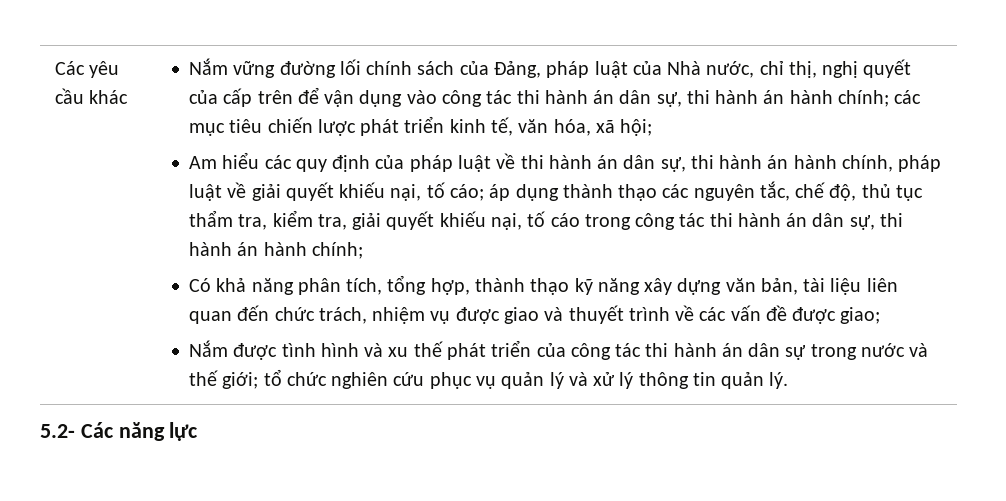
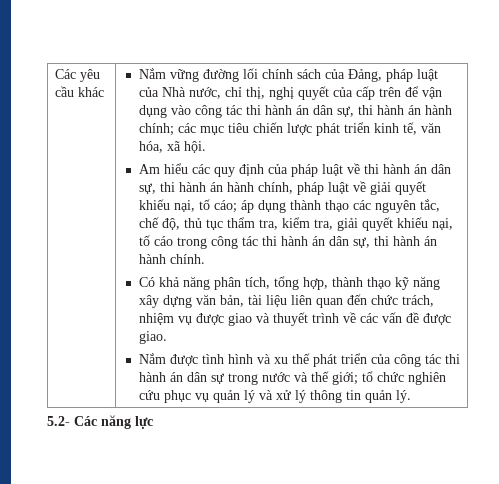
- Nắm vững đường lối chính sách của Đảng, pháp luật của Nhà nước, chỉ thị, nghị quyết của cấp trên để vận dụng vào công tác thi hành án dân sự, thi hành án hành chính; các mục tiêu chiến lược phát triển kinh tế, văn hóa, xã hội;
+ Nắm vững đường lối chính sách của Đảng, pháp luật của Nhà nước, chỉ thị, nghị quyết của cấp trên để vận dụng vào công tác thi hành án dân sự, thi hành án hành chính; các mục tiêu chiến lược phát triển kinh tế, văn hóa, xã hội.
- áp dụng thành thạo các nguyên tắc, chế độ, thủ tục thẩm tra, kiểm tra, giải quyết khiếu nại, tố cáo trong công tác thi hành án dân sự, thi hành án hành chính;
+ áp dụng thành thạo các nguyên tắc, chế độ, thủ tục thẩm tra, kiểm tra, giải quyết khiếu nại, tố cáo trong công tác thi hành án dân sự, thi hành án hành chính.
- Có khả năng phân tích, tổng hợp, thành thạo kỹ năng xây dựng văn bản, tài liệu liên quan đến chức trách, nhiệm vụ được giao và thuyết trình về các vấn đề được giao;
+ Có khả năng phân tích, tổng hợp, thành thạo kỹ năng xây dựng văn bản, tài liệu liên quan đến chức trách, nhiệm vụ được giao và thuyết trình về các vấn đề được giao.

